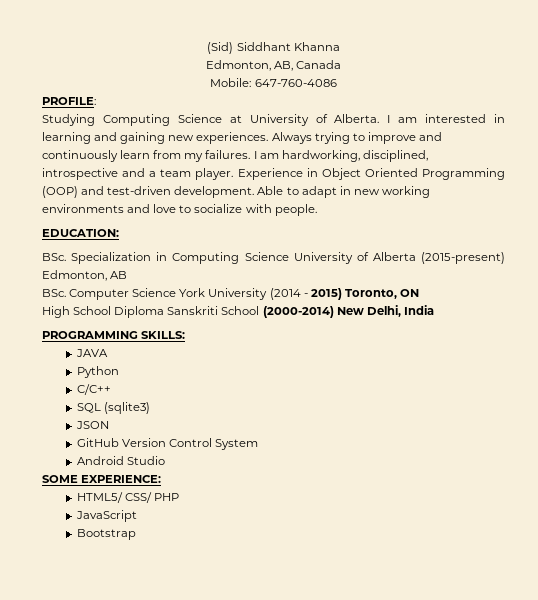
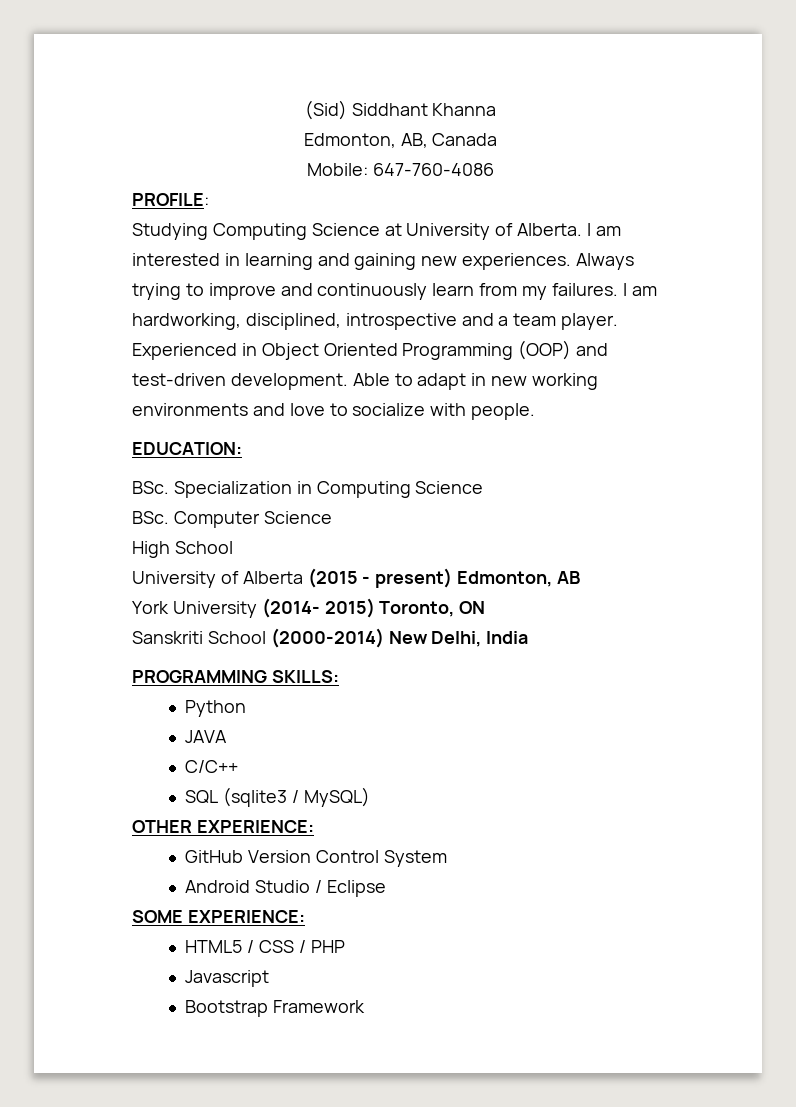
- Experience in Object Oriented Programming (OOP) and test-driven development.
+ Experienced in Object Oriented Programming (OOP) and test-driven development.
- BSc. Specialization in Computing Science University of Alberta (2015-present) Edmonton, AB
- BSc. Computer Science York University (2014 - 2015) Toronto, ON
+ BSc. Specialization in Computing Science
+ BSc. Computer Science
+ High School
+ University of Alberta (2015 - present) Edmonton, AB
+ York University (2014- 2015) Toronto, ON
- High School Diploma Sanskriti School (2000-2014) New Delhi, India
+ Sanskriti School (2000-2014) New Delhi, India
+ Python
- Python
- SQL (sqlite3)
- JSON
+ SQL (sqlite3 / MySQL)
+ OTHER EXPERIENCE:
- Android Studio
+ Android Studio / Eclipse
- HTML5/ CSS/ PHP
+ HTML5 / CSS / PHP
- JavaScript
+ Javascript
- Bootstrap
+ Bootstrap Framework

